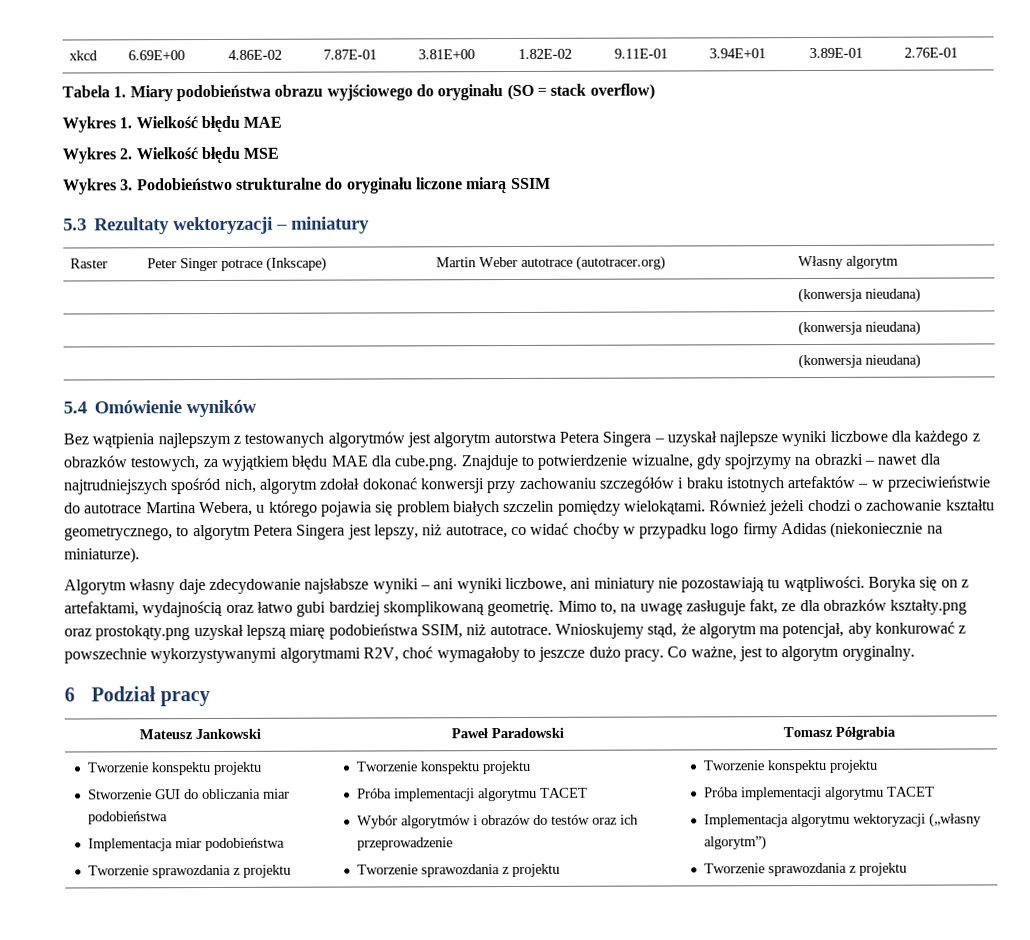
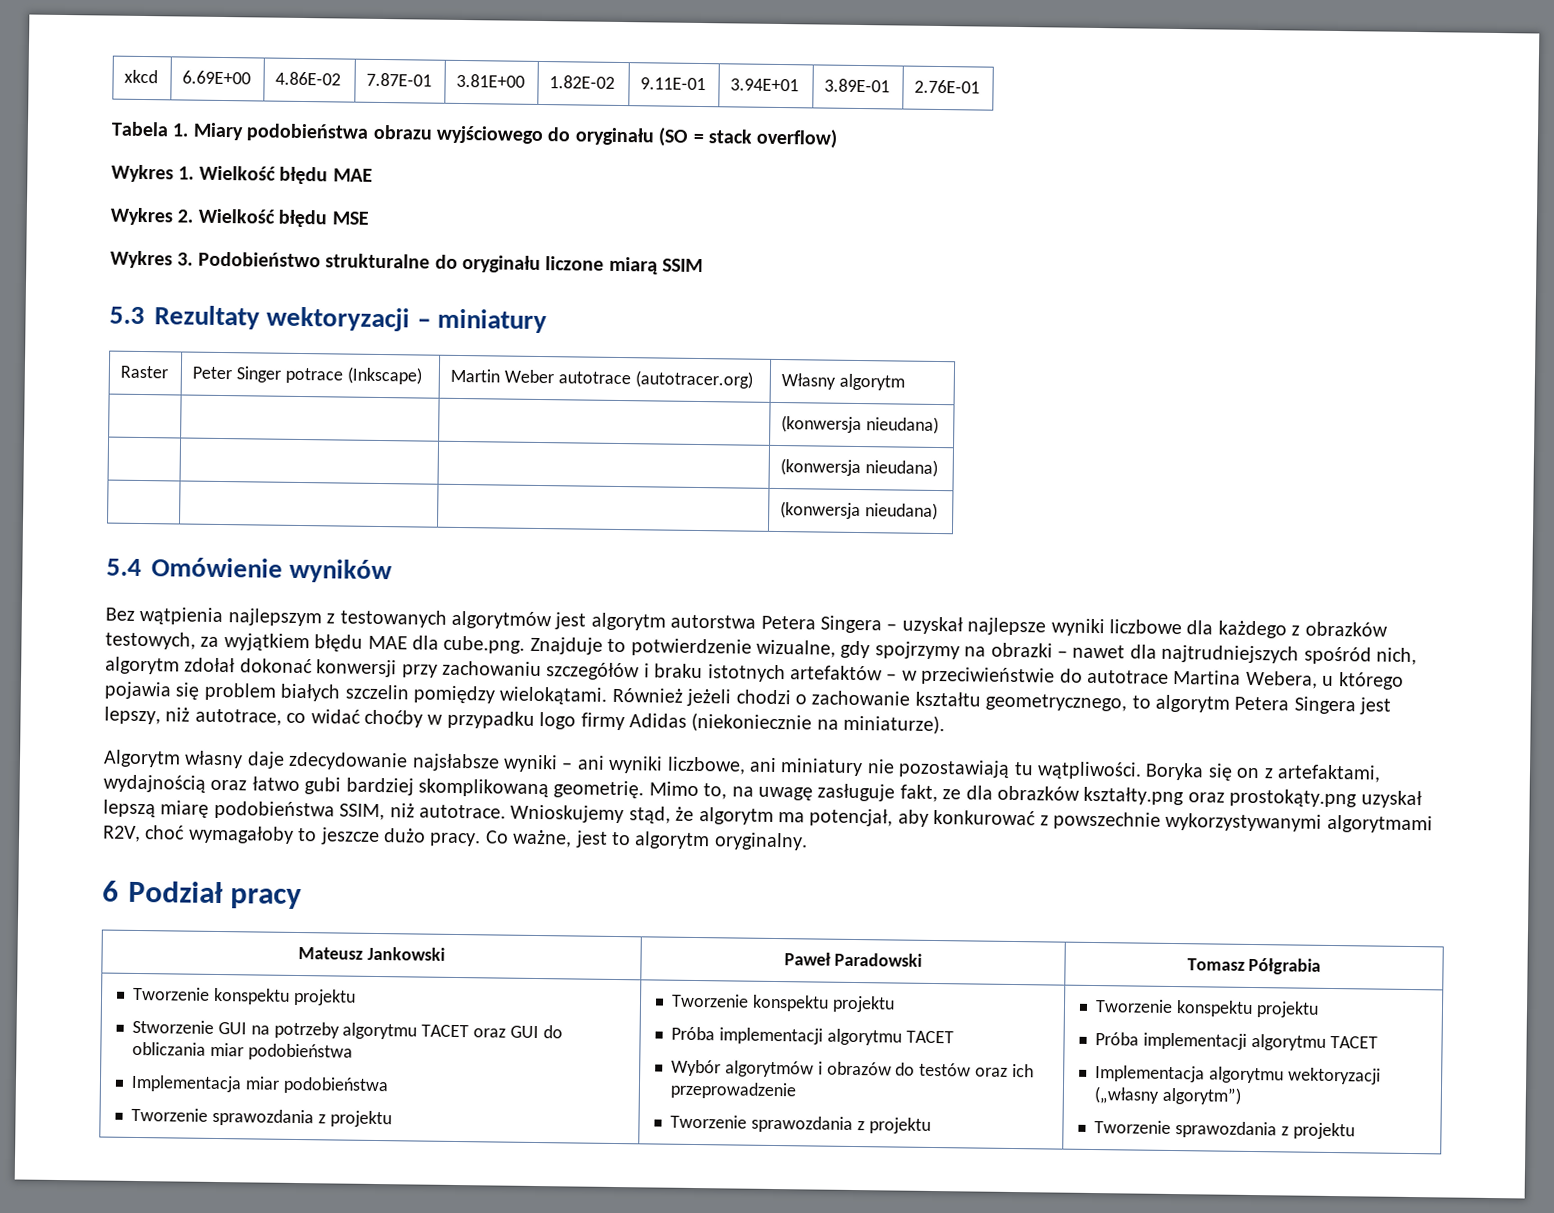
- Stworzenie GUI do obliczania miar podobieństwa
+ Stworzenie GUI na potrzeby algorytmu TACET oraz GUI do obliczania miar podobieństwa

